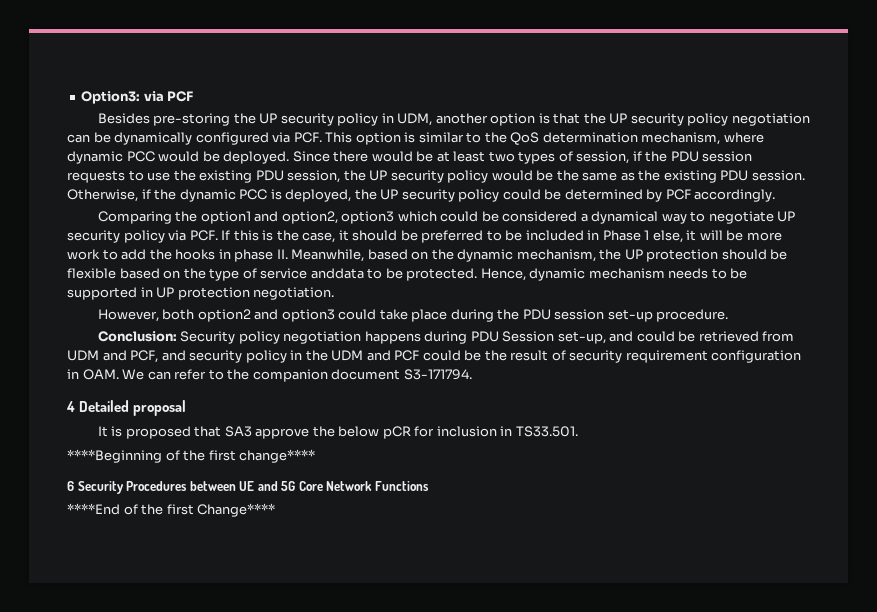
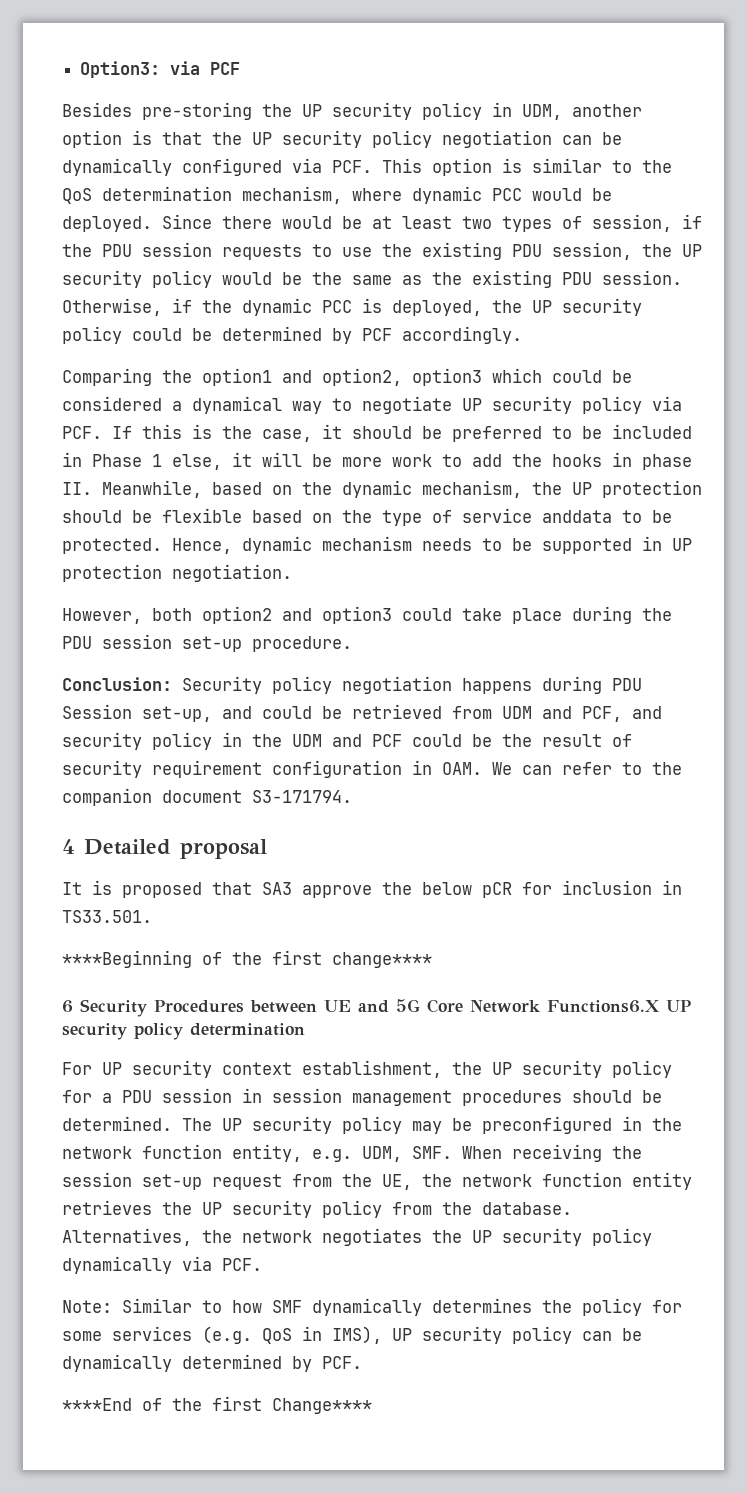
- 6 Security Procedures between UE and 5G Core Network Functions
+ 6 Security Procedures between UE and 5G Core Network Functions6.X UP security policy determination
+ For UP security context establishment, the UP security policy for a PDU session in session management procedures should be determined. The UP security policy may be preconfigured in the network function entity, e.g. UDM, SMF. When receiving the session set-up request from the UE, the network function entity retrieves the UP security policy from the database. Alternatives, the network negotiates the UP security policy dynamically via PCF.
+ Note: Similar to how SMF dynamically determines the policy for some services (e.g. QoS in IMS), UP security policy can be dynamically determined by PCF.

